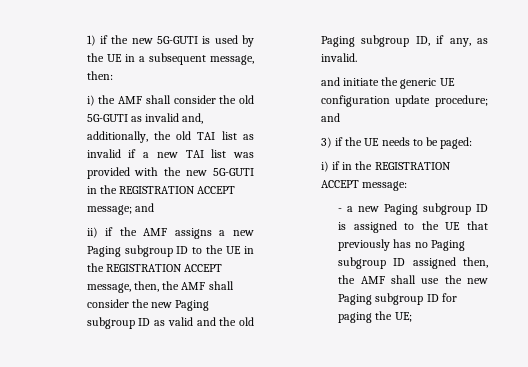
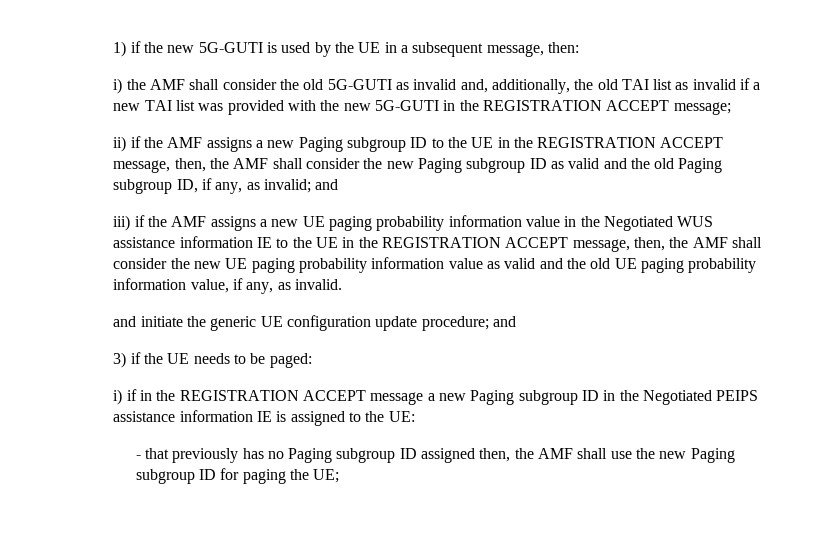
- i) the AMF shall consider the old 5G-GUTI as invalid and, additionally, the old TAI list as invalid if a new TAI list was provided with the new 5G-GUTI in the REGISTRATION ACCEPT message; and
+ i) the AMF shall consider the old 5G-GUTI as invalid and, additionally, the old TAI list as invalid if a new TAI list was provided with the new 5G-GUTI in the REGISTRATION ACCEPT message;
- ii) if the AMF assigns a new Paging subgroup ID to the UE in the REGISTRATION ACCEPT message, then, the AMF shall consider the new Paging subgroup ID as valid and the old Paging subgroup ID, if any, as invalid.
+ ii) if the AMF assigns a new Paging subgroup ID to the UE in the REGISTRATION ACCEPT message, then, the AMF shall consider the new Paging subgroup ID as valid and the old Paging subgroup ID, if any, as invalid; and
+ iii) if the AMF assigns a new UE paging probability information value in the Negotiated WUS assistance information IE to the UE in the REGISTRATION ACCEPT message, then, the AMF shall consider the new UE paging probability information value as valid and the old UE paging probability information value, if any, as invalid.
- i) if in the REGISTRATION ACCEPT message:
- - a new Paging subgroup ID is assigned to the UE that previously has no Paging subgroup ID assigned then, the AMF shall use the new Paging subgroup ID for paging the UE;
+ i) if in the REGISTRATION ACCEPT message a new Paging subgroup ID in the Negotiated PEIPS assistance information IE is assigned to the UE:
+ - that previously has no Paging subgroup ID assigned then, the AMF shall use the new Paging subgroup ID for paging the UE;

